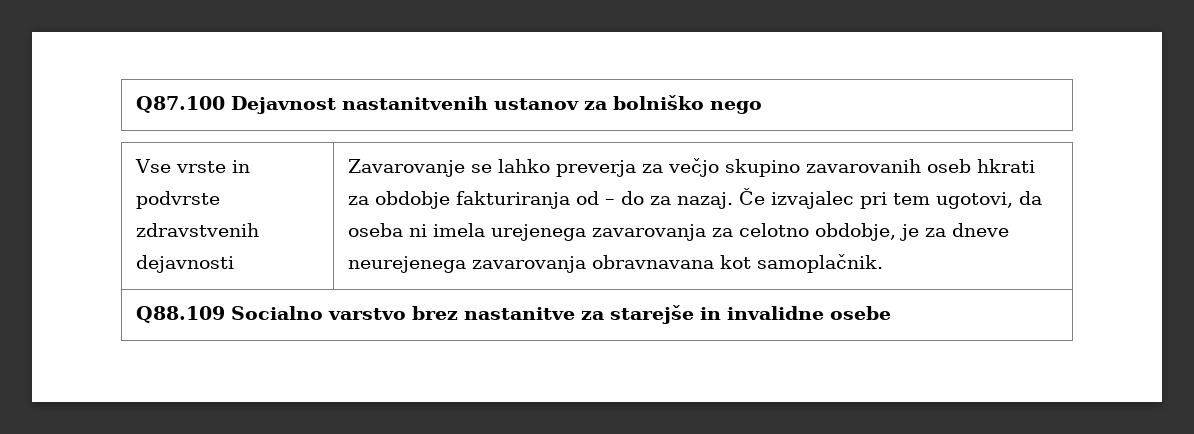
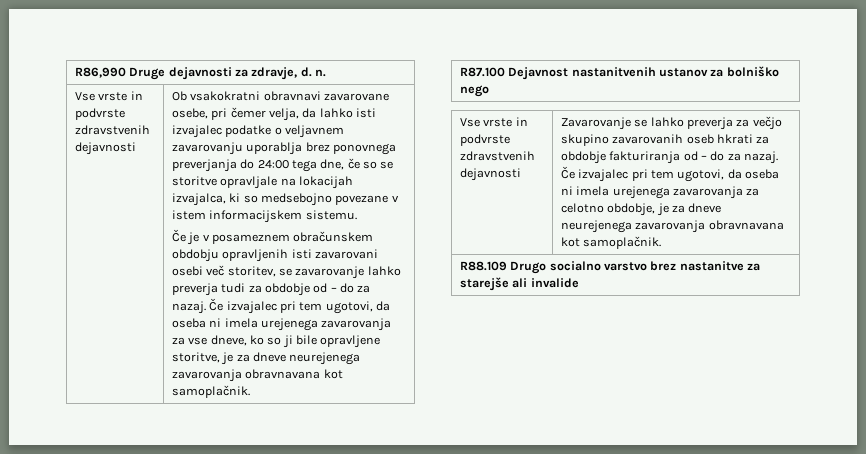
- Q87.100 Dejavnost nastanitvenih ustanov za bolniško nego
+ R86,990 Druge dejavnosti za zdravje, d. n.
+ Vse vrste in podvrste zdravstvenih dejavnosti | Ob vsakokratni obravnavi zavarovane osebe, pri čemer velja, da lahko isti izvajalec podatke o veljavnem zavarovanju uporablja brez ponovnega preverjanja do 24:00 tega dne, če so se storitve opravljale na lokacijah izvajalca, ki so medsebojno povezane v istem informacijskem sistemu.
+ Če je v posameznem obračunskem obdobju opravljenih isti zavarovani osebi več storitev, se zavarovanje lahko preverja tudi za obdobje od – do za nazaj. Če izvajalec pri tem ugotovi, da oseba ni imela urejenega zavarovanja za vse dneve, ko so ji bile opravljene storitve, je za dneve neurejenega zavarovanja obravnavana kot samoplačnik.
+ R87.100 Dejavnost nastanitvenih ustanov za bolniško nego
- Q88.109 Socialno varstvo brez nastanitve za starejše in invalidne osebe
+ R88.109 Drugo socialno varstvo brez nastanitve za starejše ali invalide

